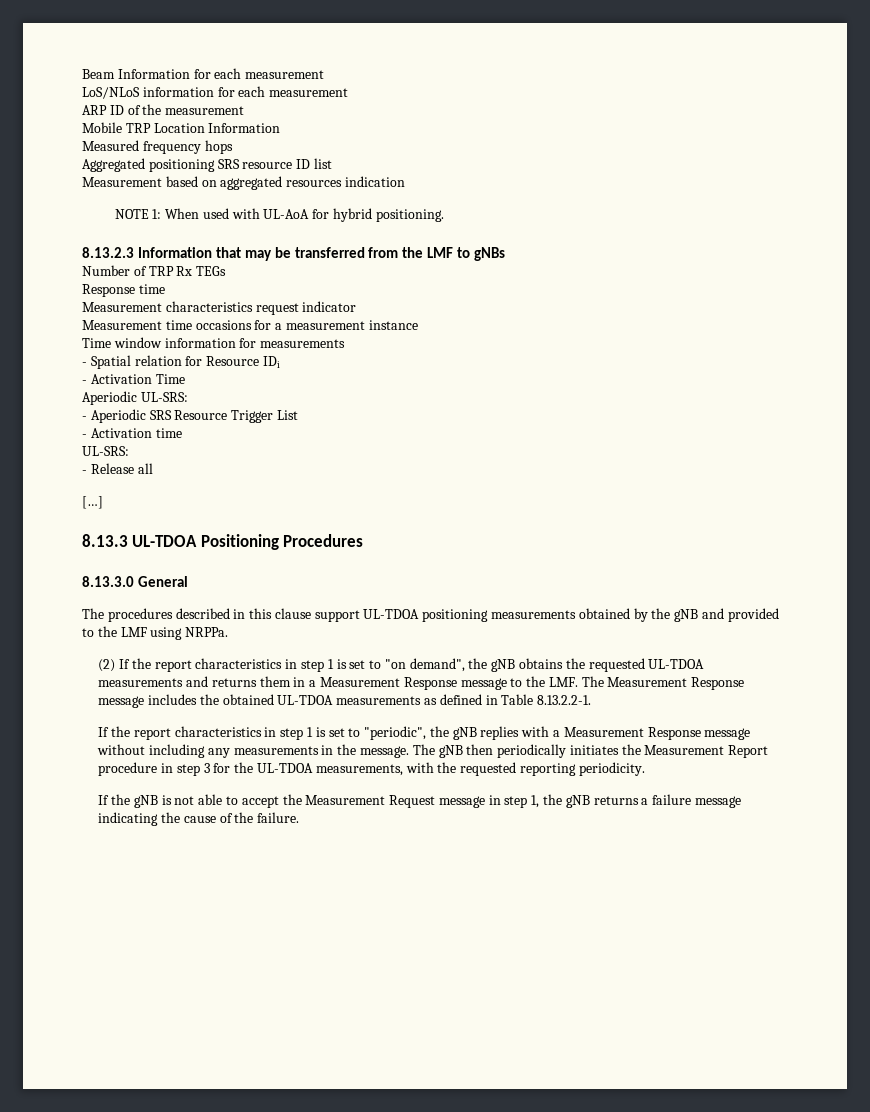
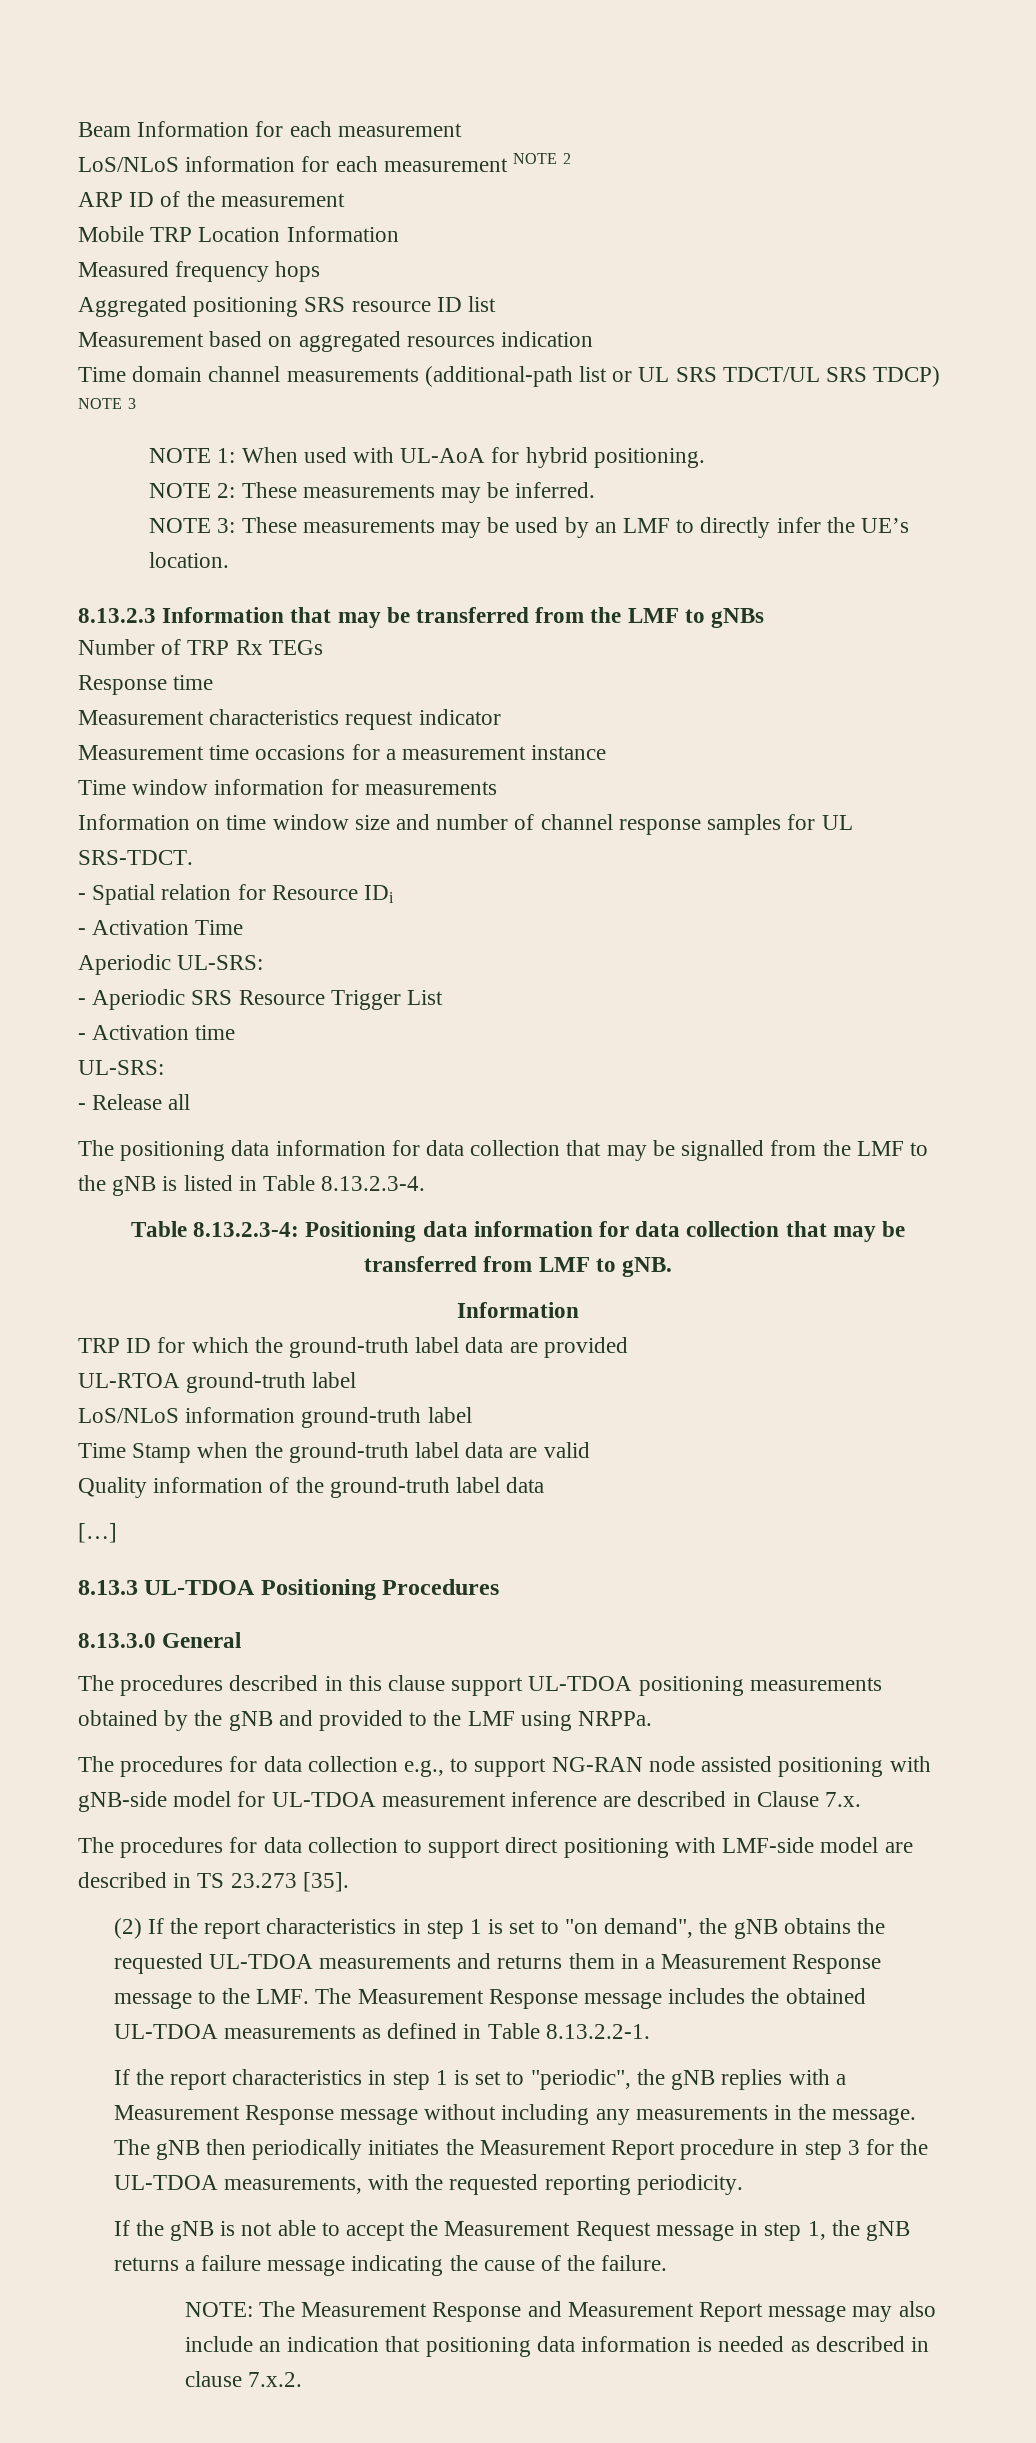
- LoS/NLoS information for each measurement
+ LoS/NLoS information for each measurement NOTE 2
+ Time domain channel measurements (additional-path list or UL SRS TDCT/UL SRS TDCP) NOTE 3
+ NOTE 2: These measurements may be inferred.
+ NOTE 3: These measurements may be used by an LMF to directly infer the UE’s location.
+ Information on time window size and number of channel response samples for UL SRS-TDCT.
+ The positioning data information for data collection that may be signalled from the LMF to the gNB is listed in Table 8.13.2.3-4.
+ Table 8.13.2.3-4: Positioning data information for data collection that may be transferred from LMF to gNB.
+ Information
+ TRP ID for which the ground-truth label data are provided
+ UL-RTOA ground-truth label
+ LoS/NLoS information ground-truth label
+ Time Stamp when the ground-truth label data are valid
+ Quality information of the ground-truth label data
+ The procedures for data collection e.g., to support NG-RAN node assisted positioning with gNB-side model for UL-TDOA measurement inference are described in Clause 7.x.
+ The procedures for data collection to support direct positioning with LMF-side model are described in TS 23.273 [35].
+ NOTE: The Measurement Response and Measurement Report message may also include an indication that positioning data information is needed as described in clause 7.x.2.

